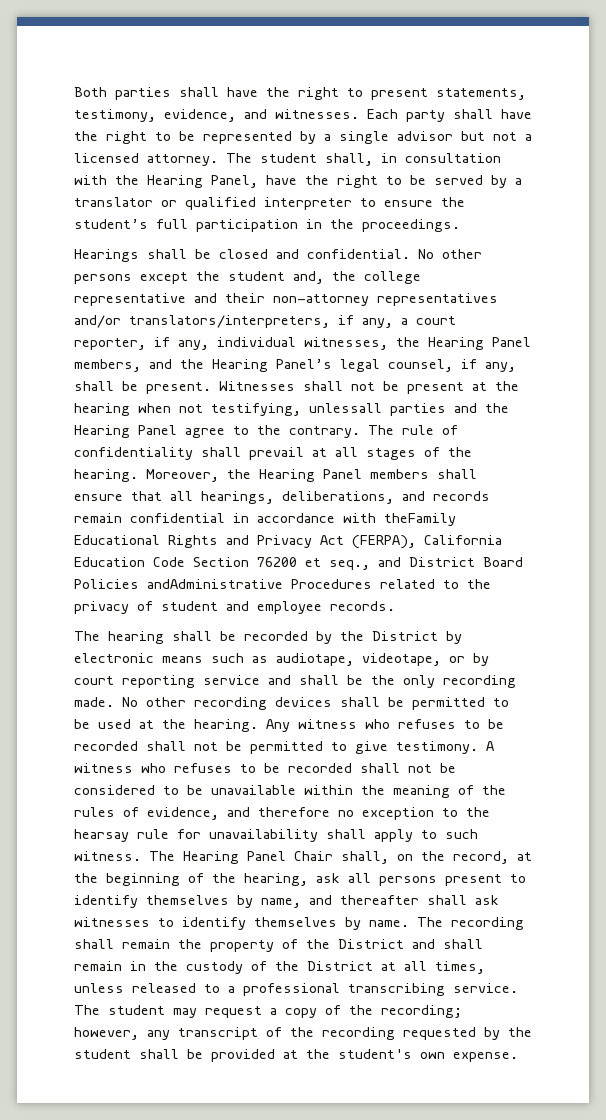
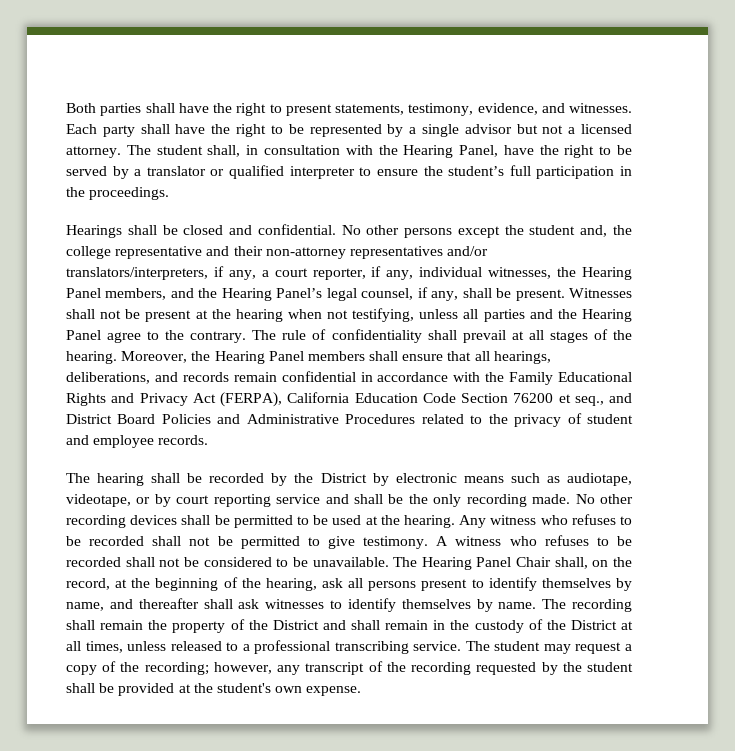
- Witnesses shall not be present at the hearing when not testifying, unlessall parties and the Hearing Panel agree to the contrary.
+ Witnesses shall not be present at the hearing when not testifying, unless all parties and the Hearing Panel agree to the contrary.
- Moreover, the Hearing Panel members shall ensure that all hearings, deliberations, and records remain confidential in accordance with theFamily Educational Rights and Privacy Act (FERPA), California Education Code Section 76200 et seq., and District Board Policies andAdministrative Procedures related to the privacy of student and employee records.
+ Moreover, the Hearing Panel members shall ensure that all hearings, deliberations, and records remain confidential in accordance with the Family Educational Rights and Privacy Act (FERPA), California Education Code Section 76200 et seq., and District Board Policies and Administrative Procedures related to the privacy of student and employee records.
- A witness who refuses to be recorded shall not be considered to be unavailable within the meaning of the rules of evidence, and therefore no exception to the hearsay rule for unavailability shall apply to such witness.
+ A witness who refuses to be recorded shall not be considered to be unavailable.

